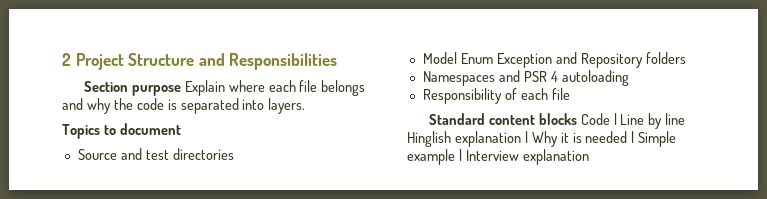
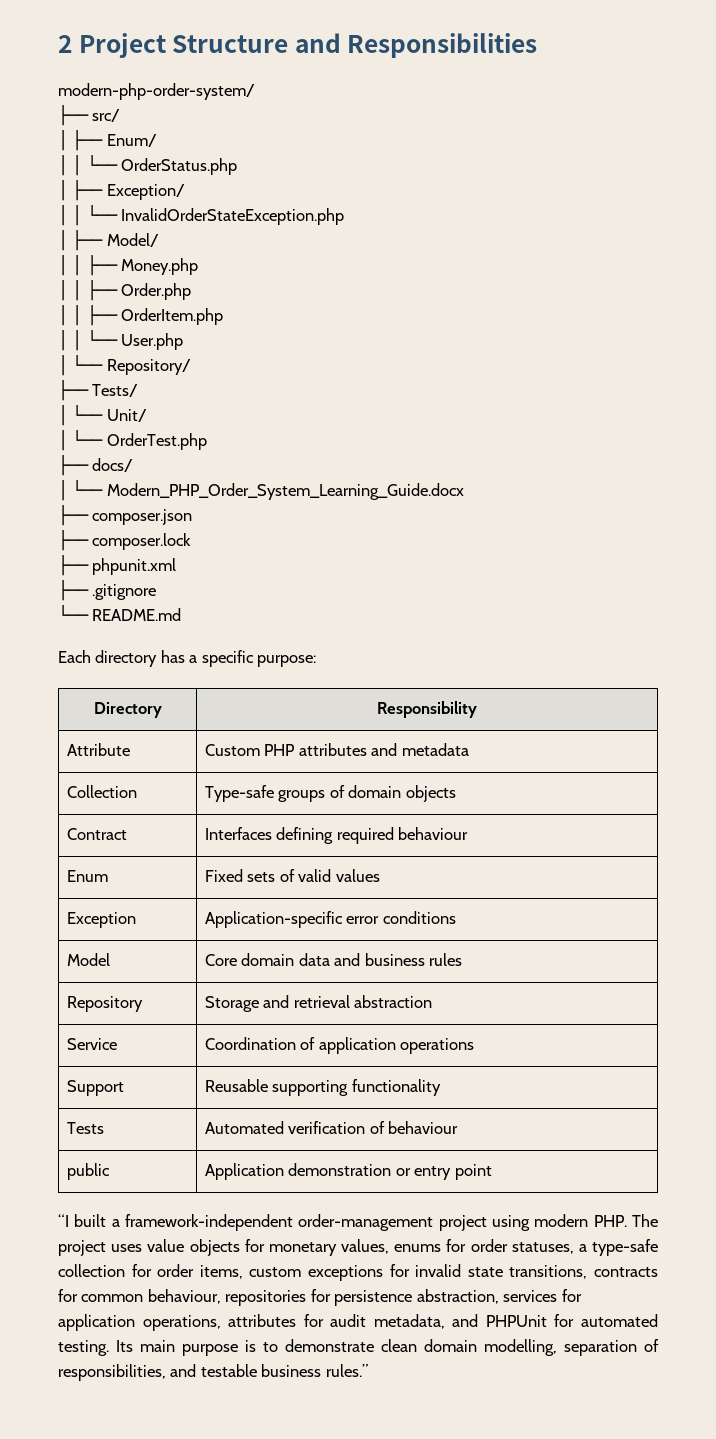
- Section purpose Explain where each file belongs and why the code is separated into layers.
- Topics to document
- Source and test directories
- Model Enum Exception and Repository folders
- Namespaces and PSR 4 autoloading
- Responsibility of each file
- Standard content blocks Code | Line by line Hinglish explanation | Why it is needed | Simple example | Interview explanation
+ modern-php-order-system/
+ ├── src/
+ │ ├── Enum/
+ │ │ └── OrderStatus.php
+ │ ├── Exception/
+ │ │ └── InvalidOrderStateException.php
+ │ ├── Model/
+ │ │ ├── Money.php
+ │ │ ├── Order.php
+ │ │ ├── OrderItem.php
+ │ │ └── User.php
+ │ └── Repository/
+ ├── Tests/
+ │ └── Unit/
+ │ └── OrderTest.php
+ ├── docs/
+ │ └── Modern_PHP_Order_System_Learning_Guide.docx
+ ├── composer.json
+ ├── composer.lock
+ ├── phpunit.xml
+ ├── .gitignore
+ └── README.md
+ Each directory has a specific purpose:
+ Directory | Responsibility
+ Attribute | Custom PHP attributes and metadata
+ Collection | Type-safe groups of domain objects
+ Contract | Interfaces defining required behaviour
+ Enum | Fixed sets of valid values
+ Exception | Application-specific error conditions
+ Model | Core domain data and business rules
+ Repository | Storage and retrieval abstraction
+ Service | Coordination of application operations
+ Support | Reusable supporting functionality
+ Tests | Automated verification of behaviour
+ public | Application demonstration or entry point
+ “I built a framework-independent order-management project using modern PHP. The project uses value objects for monetary values, enums for order statuses, a type-safe collection for order items, custom exceptions for invalid state transitions, contracts for common behaviour, repositories for persistence abstraction, services for application operations, attributes for audit metadata, and PHPUnit for automated testing. Its main purpose is to demonstrate clean domain modelling, separation of responsibilities, and testable business rules.”

